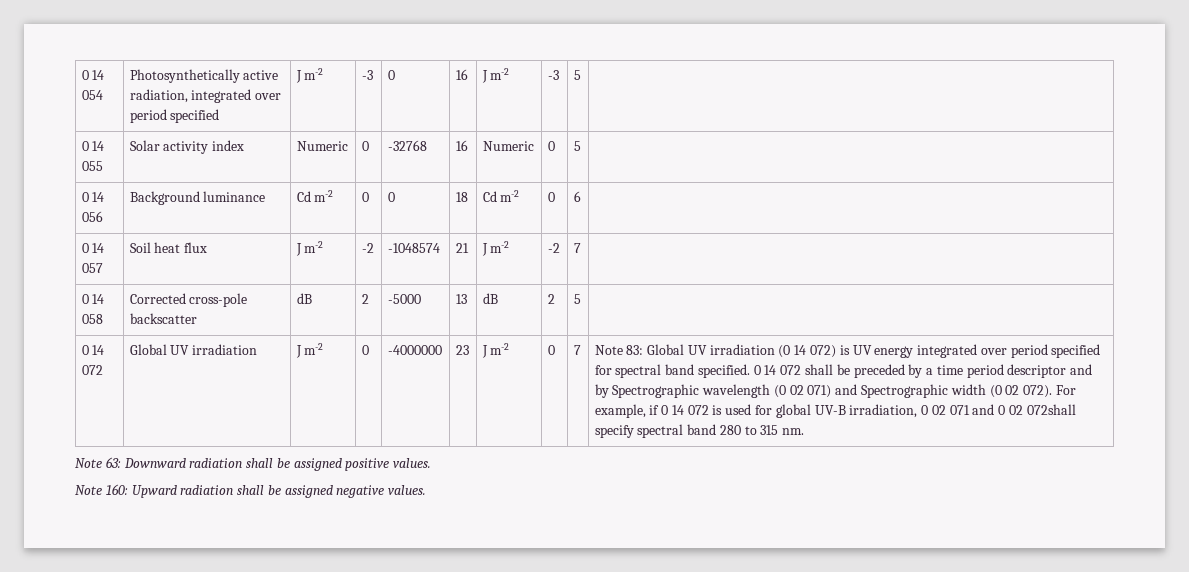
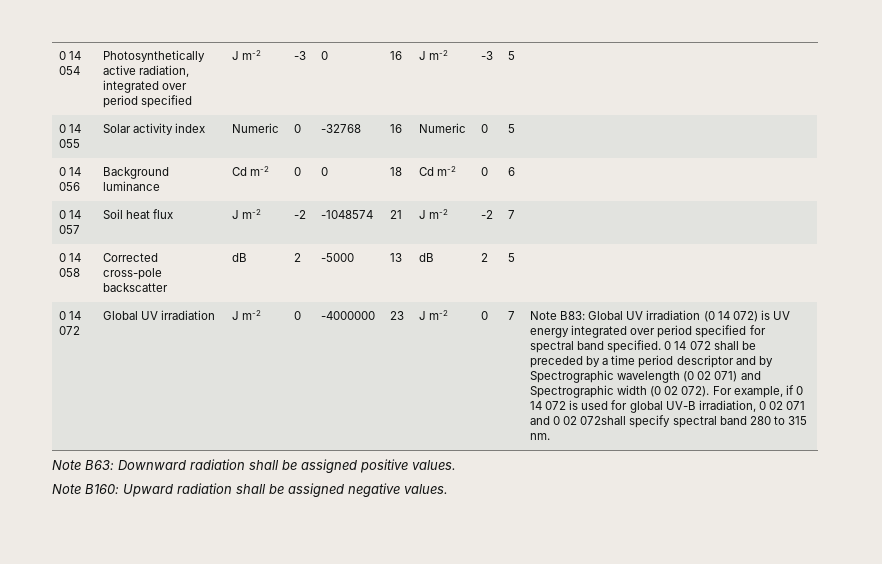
- Note 83: Global UV irradiation (0 14 072) is UV energy integrated over period specified for spectral band specified.
+ Note B83: Global UV irradiation (0 14 072) is UV energy integrated over period specified for spectral band specified.
- Note 63: Downward radiation shall be assigned positive values.
+ Note B63: Downward radiation shall be assigned positive values.
- Note 160: Upward radiation shall be assigned negative values.
+ Note B160: Upward radiation shall be assigned negative values.

